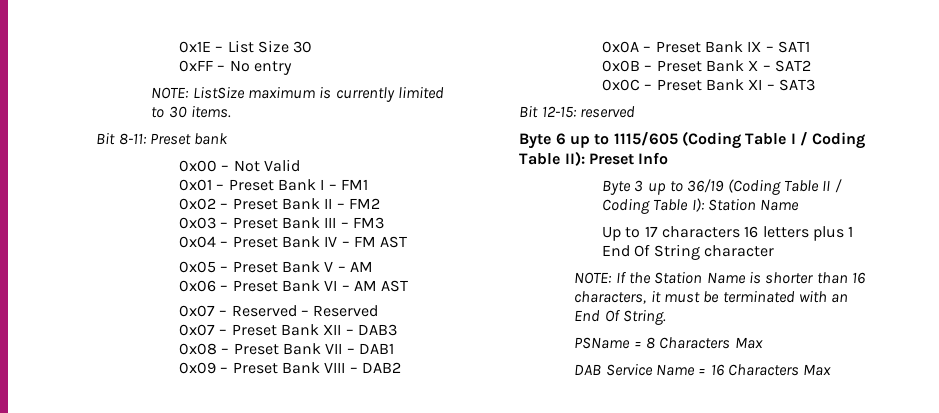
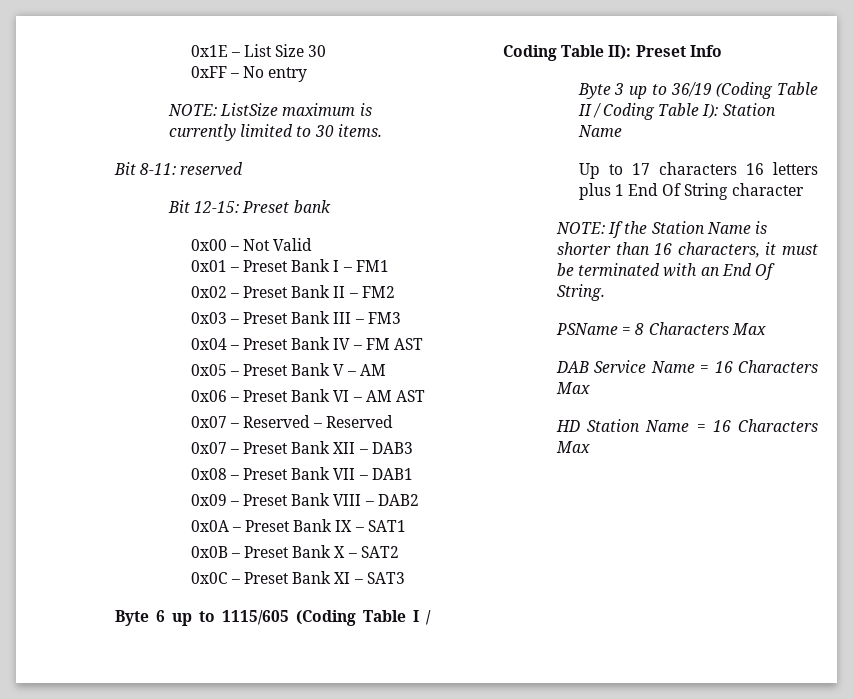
- Bit 8-11: Preset bank
+ Bit 8-11: reserved
+ Bit 12-15: Preset bank
- Bit 12-15: reserved
+ HD Station Name = 16 Characters Max

